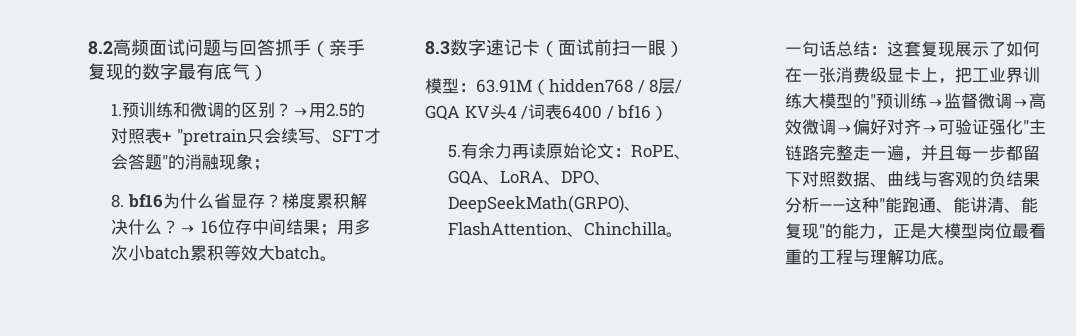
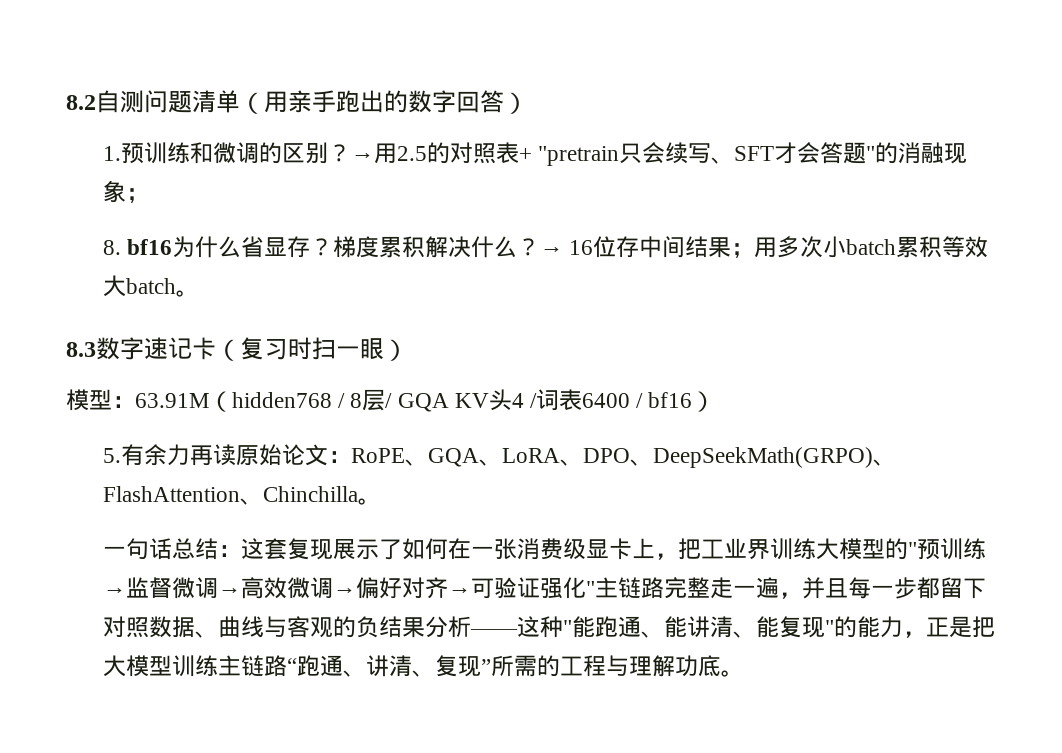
- 8.2高频面试问题与回答抓手（亲手复现的数字最有底气）
+ 8.2自测问题清单（用亲手跑出的数字回答）
- 8.3数字速记卡（面试前扫一眼）
+ 8.3数字速记卡（复习时扫一眼）
- 这套复现展示了如何在一张消费级显卡上，把工业界训练大模型的"预训练→监督微调→高效微调→偏好对齐→可验证强化"主链路完整走一遍，并且每一步都留下对照数据、曲线与客观的负结果分析——这种"能跑通、能讲清、能复现"的能力，正是大模型岗位最看重的工程与理解功底。
+ 这套复现展示了如何在一张消费级显卡上，把工业界训练大模型的"预训练→监督微调→高效微调→偏好对齐→可验证强化"主链路完整走一遍，并且每一步都留下对照数据、曲线与客观的负结果分析——这种"能跑通、能讲清、能复现"的能力，正是把大模型训练主链路“跑通、讲清、复现”所需的工程与理解功底。

